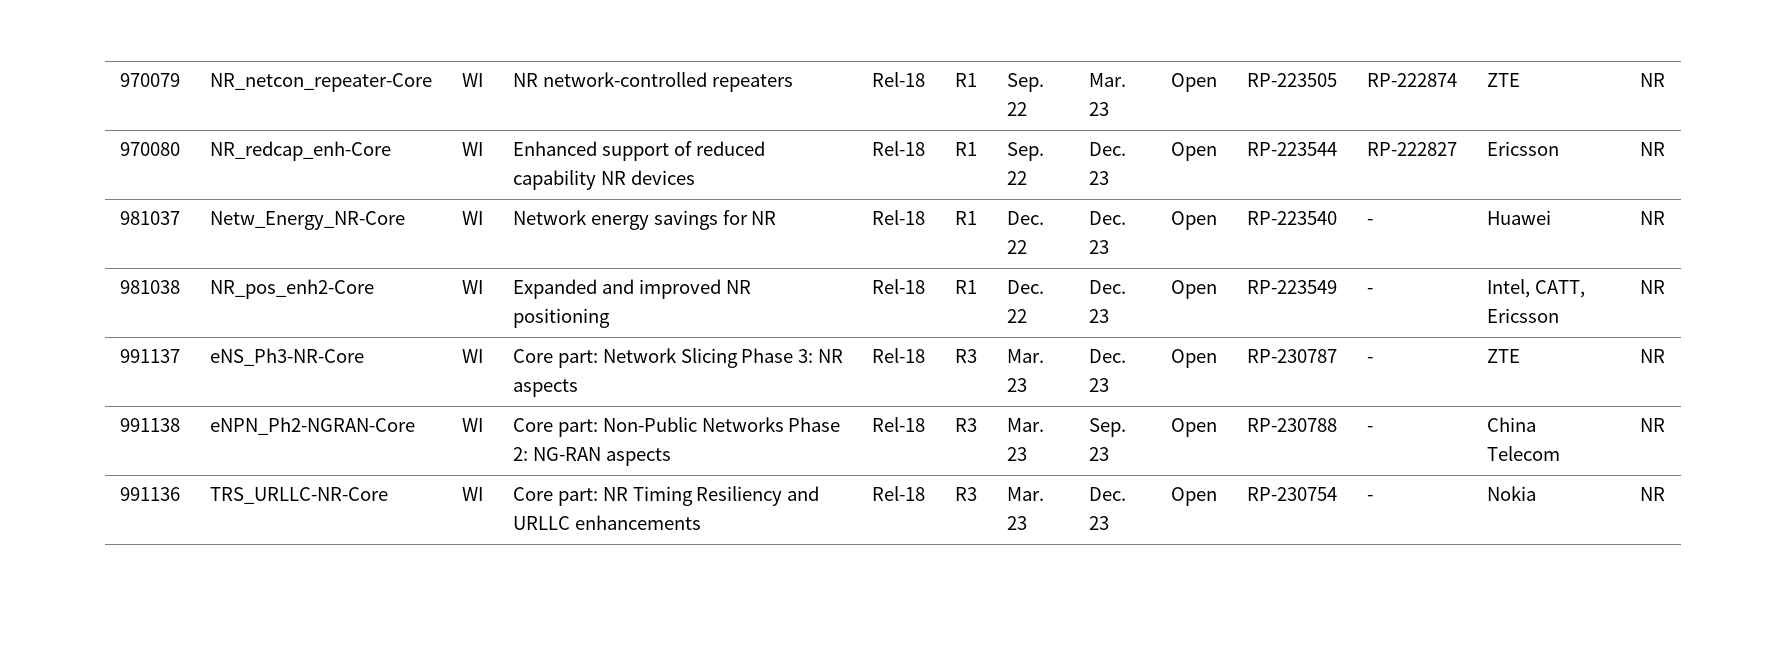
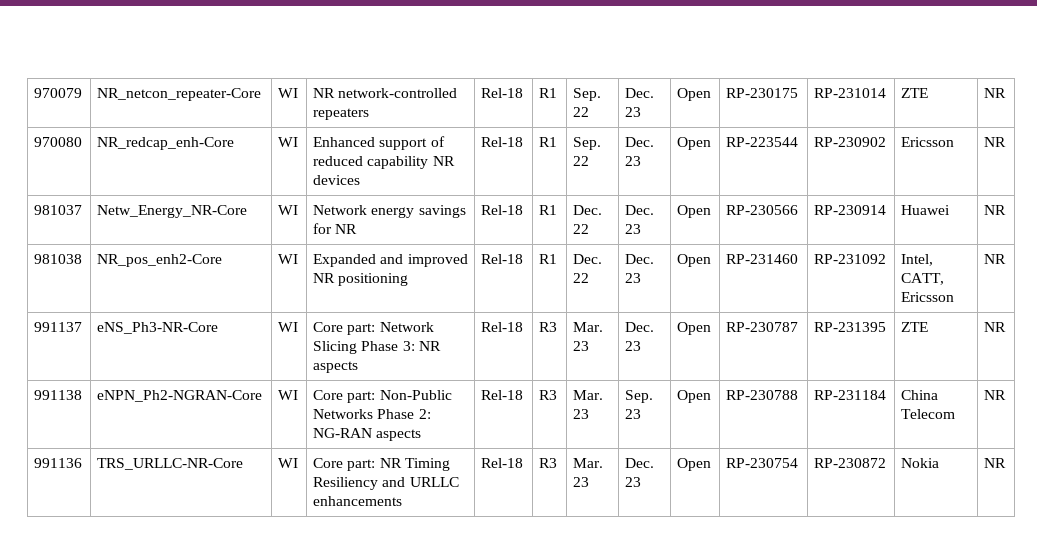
- 970079 | NR_netcon_repeater-Core | WI | NR network-controlled repeaters | Rel-18 | R1 | Sep. 22 | Mar. 23 | Open | RP-223505 | RP-222874 | ZTE | NR
+ 970079 | NR_netcon_repeater-Core | WI | NR network-controlled repeaters | Rel-18 | R1 | Sep. 22 | Dec. 23 | Open | RP-230175 | RP-231014 | ZTE | NR
- 970080 | NR_redcap_enh-Core | WI | Enhanced support of reduced capability NR devices | Rel-18 | R1 | Sep. 22 | Dec. 23 | Open | RP-223544 | RP-222827 | Ericsson | NR
+ 970080 | NR_redcap_enh-Core | WI | Enhanced support of reduced capability NR devices | Rel-18 | R1 | Sep. 22 | Dec. 23 | Open | RP-223544 | RP-230902 | Ericsson | NR
- 981037 | Netw_Energy_NR-Core | WI | Network energy savings for NR | Rel-18 | R1 | Dec. 22 | Dec. 23 | Open | RP-223540 | - | Huawei | NR
+ 981037 | Netw_Energy_NR-Core | WI | Network energy savings for NR | Rel-18 | R1 | Dec. 22 | Dec. 23 | Open | RP-230566 | RP-230914 | Huawei | NR
- 981038 | NR_pos_enh2-Core | WI | Expanded and improved NR positioning | Rel-18 | R1 | Dec. 22 | Dec. 23 | Open | RP-223549 | - | Intel, CATT, Ericsson | NR
+ 981038 | NR_pos_enh2-Core | WI | Expanded and improved NR positioning | Rel-18 | R1 | Dec. 22 | Dec. 23 | Open | RP-231460 | RP-231092 | Intel, CATT, Ericsson | NR
- 991137 | eNS_Ph3-NR-Core | WI | Core part: Network Slicing Phase 3: NR aspects | Rel-18 | R3 | Mar. 23 | Dec. 23 | Open | RP-230787 | - | ZTE | NR
+ 991137 | eNS_Ph3-NR-Core | WI | Core part: Network Slicing Phase 3: NR aspects | Rel-18 | R3 | Mar. 23 | Dec. 23 | Open | RP-230787 | RP-231395 | ZTE | NR
- 991138 | eNPN_Ph2-NGRAN-Core | WI | Core part: Non-Public Networks Phase 2: NG-RAN aspects | Rel-18 | R3 | Mar. 23 | Sep. 23 | Open | RP-230788 | - | China Telecom | NR
+ 991138 | eNPN_Ph2-NGRAN-Core | WI | Core part: Non-Public Networks Phase 2: NG-RAN aspects | Rel-18 | R3 | Mar. 23 | Sep. 23 | Open | RP-230788 | RP-231184 | China Telecom | NR
- 991136 | TRS_URLLC-NR-Core | WI | Core part: NR Timing Resiliency and URLLC enhancements | Rel-18 | R3 | Mar. 23 | Dec. 23 | Open | RP-230754 | - | Nokia | NR
+ 991136 | TRS_URLLC-NR-Core | WI | Core part: NR Timing Resiliency and URLLC enhancements | Rel-18 | R3 | Mar. 23 | Dec. 23 | Open | RP-230754 | RP-230872 | Nokia | NR

